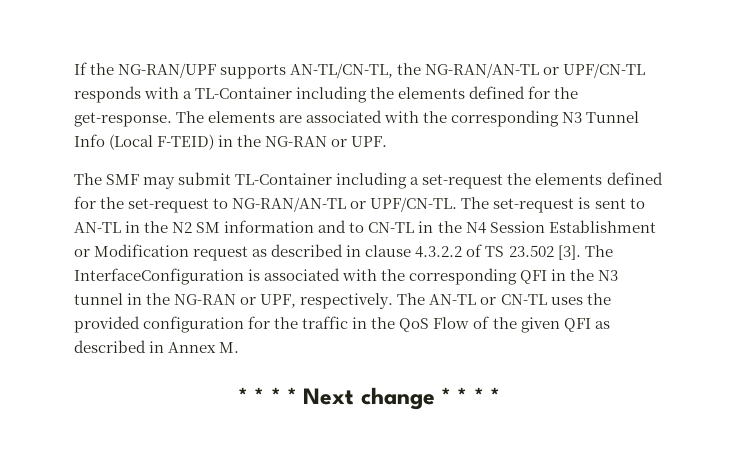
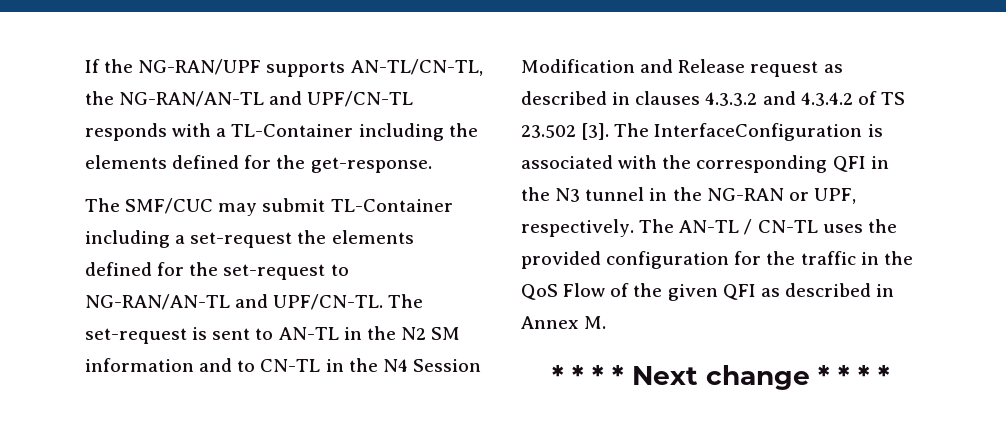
- If the NG-RAN/UPF supports AN-TL/CN-TL, the NG-RAN/AN-TL or UPF/CN-TL responds with a TL-Container including the elements defined for the get-response. The elements are associated with the corresponding N3 Tunnel Info (Local F-TEID) in the NG-RAN or UPF.
- The SMF may submit TL-Container including a set-request the elements defined for the set-request to NG-RAN/AN-TL or UPF/CN-TL.
+ If the NG-RAN/UPF supports AN-TL/CN-TL, the NG-RAN/AN-TL and UPF/CN-TL responds with a TL-Container including the elements defined for the get-response.
+ The SMF/CUC may submit TL-Container including a set-request the elements defined for the set-request to NG-RAN/AN-TL and UPF/CN-TL.
- The set-request is sent to AN-TL in the N2 SM information and to CN-TL in the N4 Session Establishment or Modification request as described in clause 4.3.2.2 of TS 23.502 [3].
+ The set-request is sent to AN-TL in the N2 SM information and to CN-TL in the N4 Session Modification and Release request as described in clauses 4.3.3.2 and 4.3.4.2 of TS 23.502 [3].
- The AN-TL or CN-TL uses the provided configuration for the traffic in the QoS Flow of the given QFI as described in Annex M.
+ The AN-TL / CN-TL uses the provided configuration for the traffic in the QoS Flow of the given QFI as described in Annex M.

